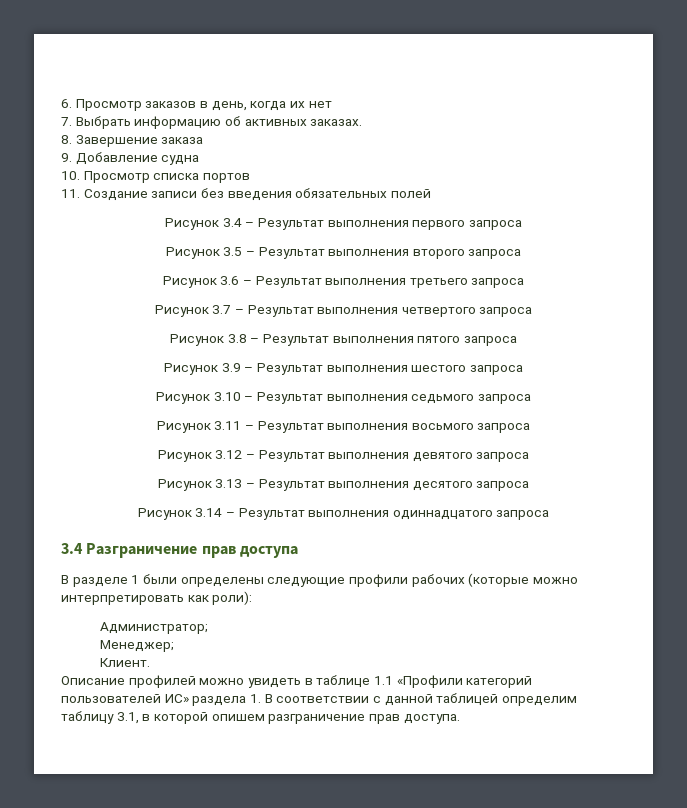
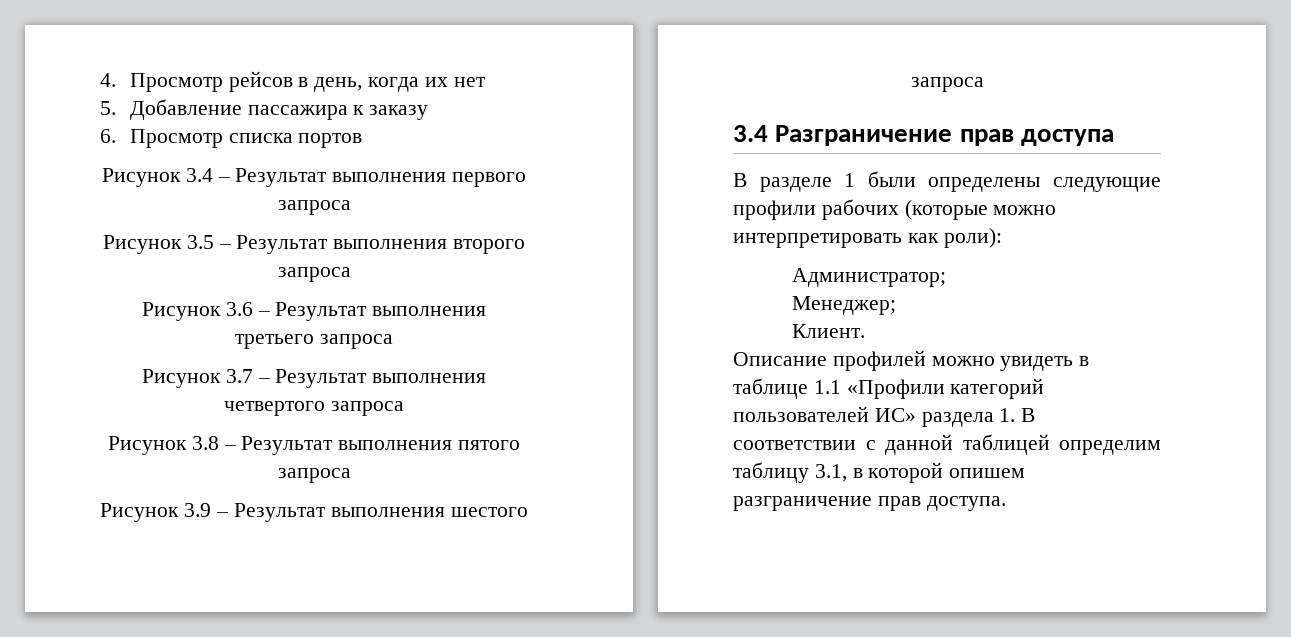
- 6. Просмотр заказов в день, когда их нет
+ 4. Просмотр рейсов в день, когда их нет
- 7. Выбрать информацию об активных заказах.
- 8. Завершение заказа
- 9. Добавление судна
- 10. Просмотр списка портов
- 11. Создание записи без введения обязательных полей
+ 5. Добавление пассажира к заказу
+ 6. Просмотр списка портов
- Рисунок 3.10 – Результат выполнения седьмого запроса
- Рисунок 3.11 – Результат выполнения восьмого запроса
- Рисунок 3.12 – Результат выполнения девятого запроса
- Рисунок 3.13 – Результат выполнения десятого запроса
- Рисунок 3.14 – Результат выполнения одиннадцатого запроса

